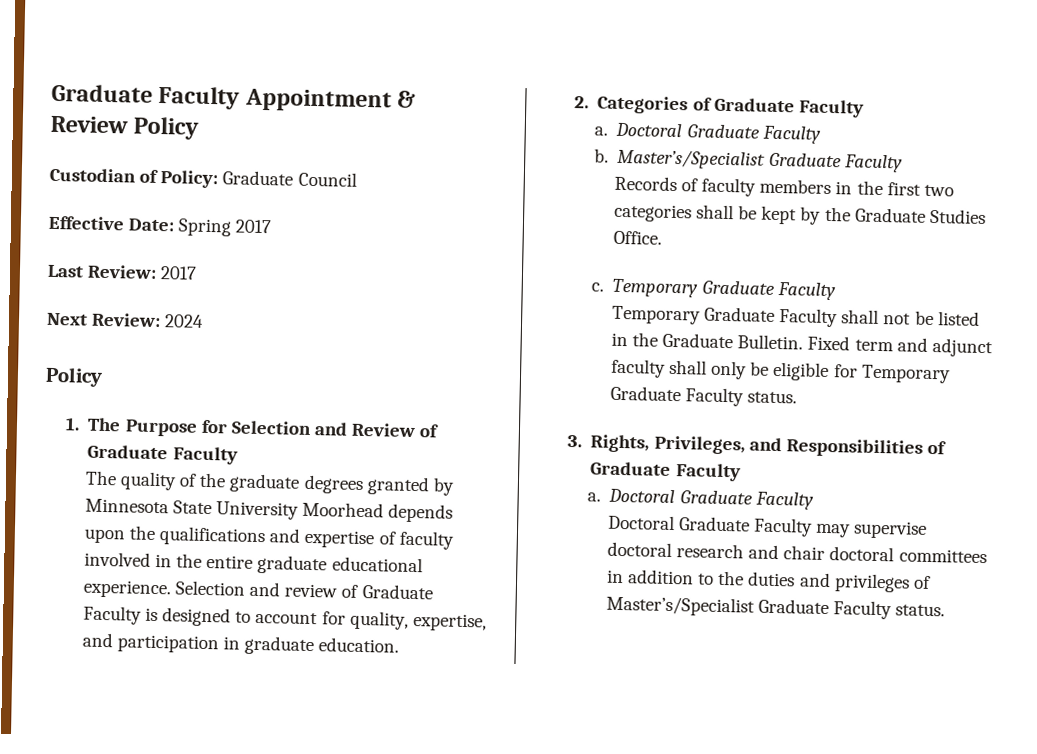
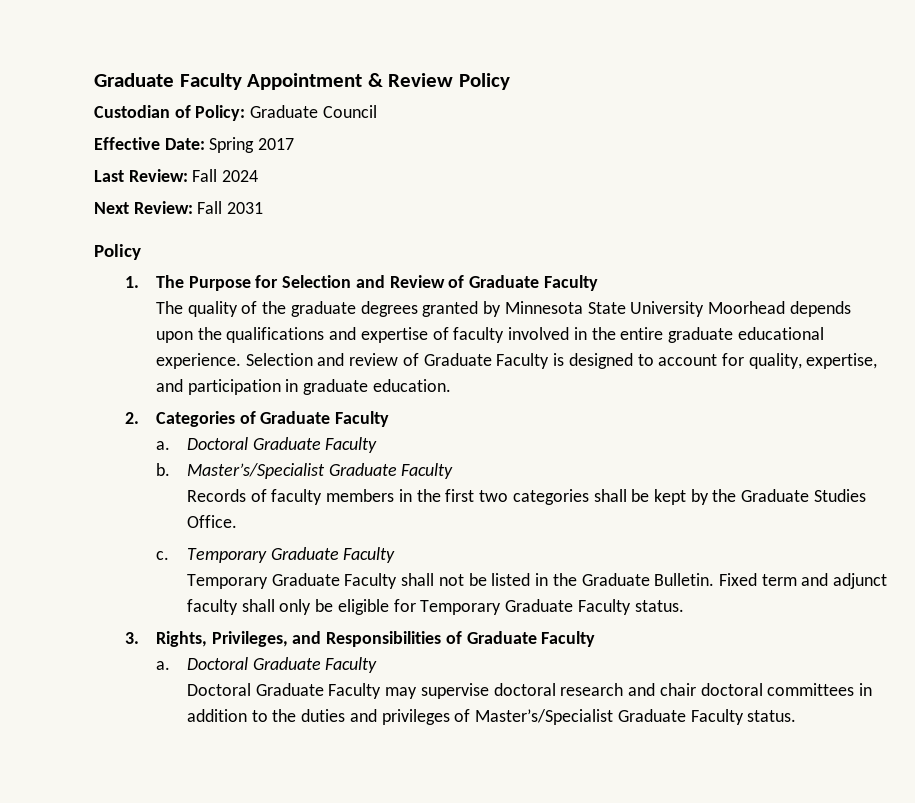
- Last Review: 2017
+ Last Review: Fall 2024
- Next Review: 2024
+ Next Review: Fall 2031

